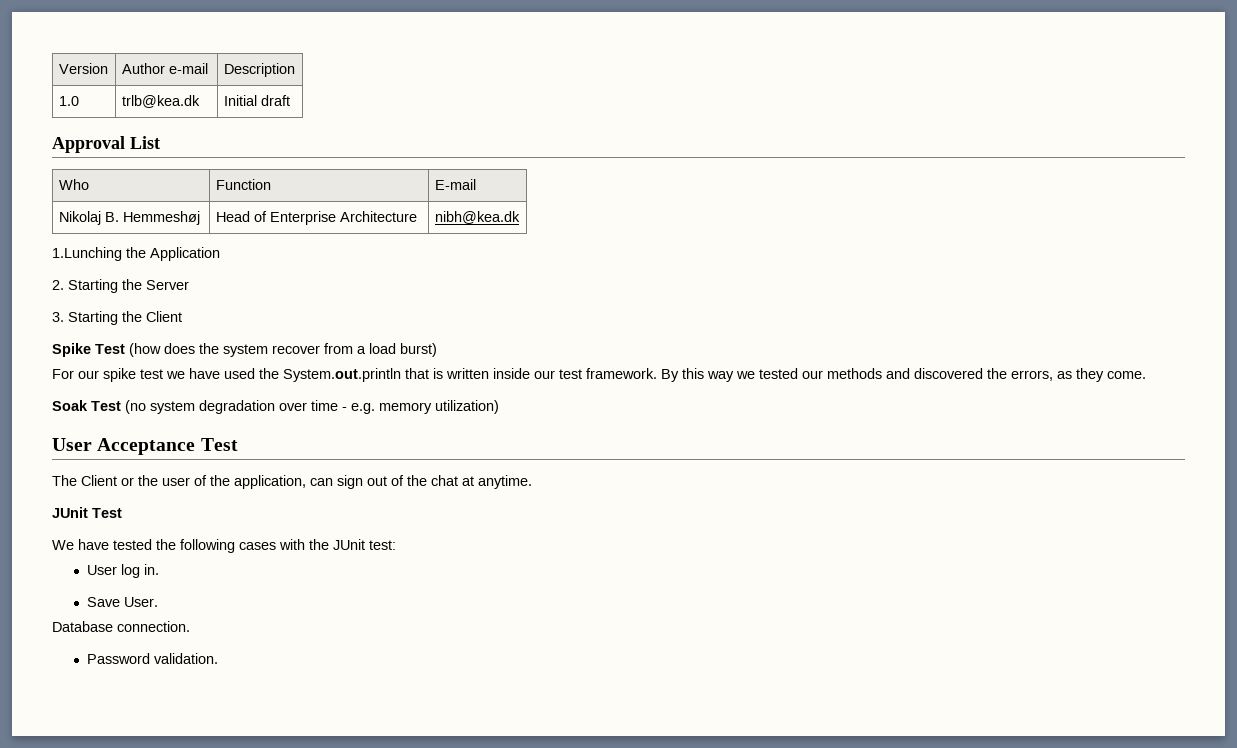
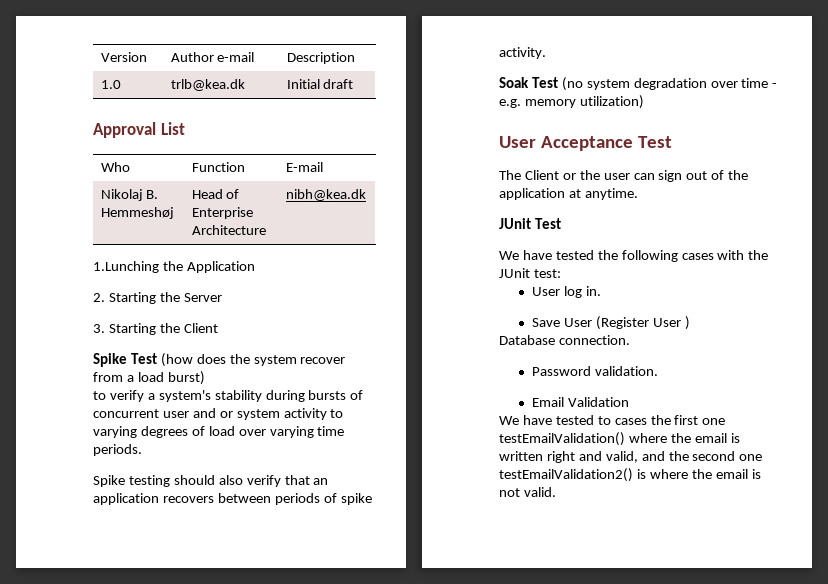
- For our spike test we have used the System.out.println that is written inside our test framework. By this way we tested our methods and discovered the errors, as they come.
+ to verify a system's stability during bursts of concurrent user and or system activity to varying degrees of load over varying time periods.
+ Spike testing should also verify that an application recovers between periods of spike activity.
- The Client or the user of the application, can sign out of the chat at anytime.
+ The Client or the user can sign out of the application at anytime.
- Save User.
+ Save User (Register User )
+ Email Validation
+ We have tested to cases the first one testEmailValidation() where the email is written right and valid, and the second one testEmailValidation2() is where the email is not valid.

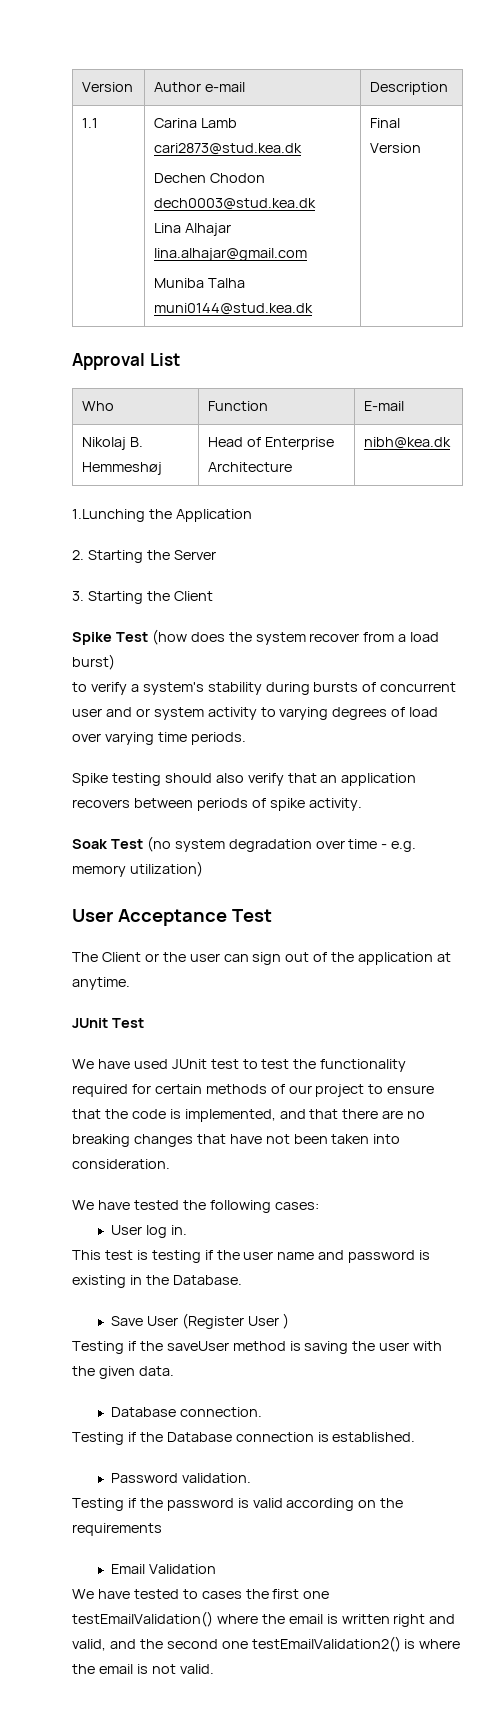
- 1.0 | trlb@kea.dk | Initial draft
+ 1.1 | Carina Lamb cari2873@stud.kea.dk
+ Dechen Chodon dech0003@stud.kea.dk
+ Lina Alhajar lina.alhajar@gmail.com
+ Muniba Talha muni0144@stud.kea.dk | Final Version
+ We have used JUnit test to test the functionality required for certain methods of our project to ensure that the code is implemented, and that there are no breaking changes that have not been taken into consideration.
- We have tested the following cases with the JUnit test:
+ We have tested the following cases:
  User log in.
+ This test is testing if the user name and password is existing in the Database.
+ Testing if the saveUser method is saving the user with the given data.
  Database connection.
+ Testing if the Database connection is established.
  Password validation.
+ Testing if the password is valid according on the requirements

